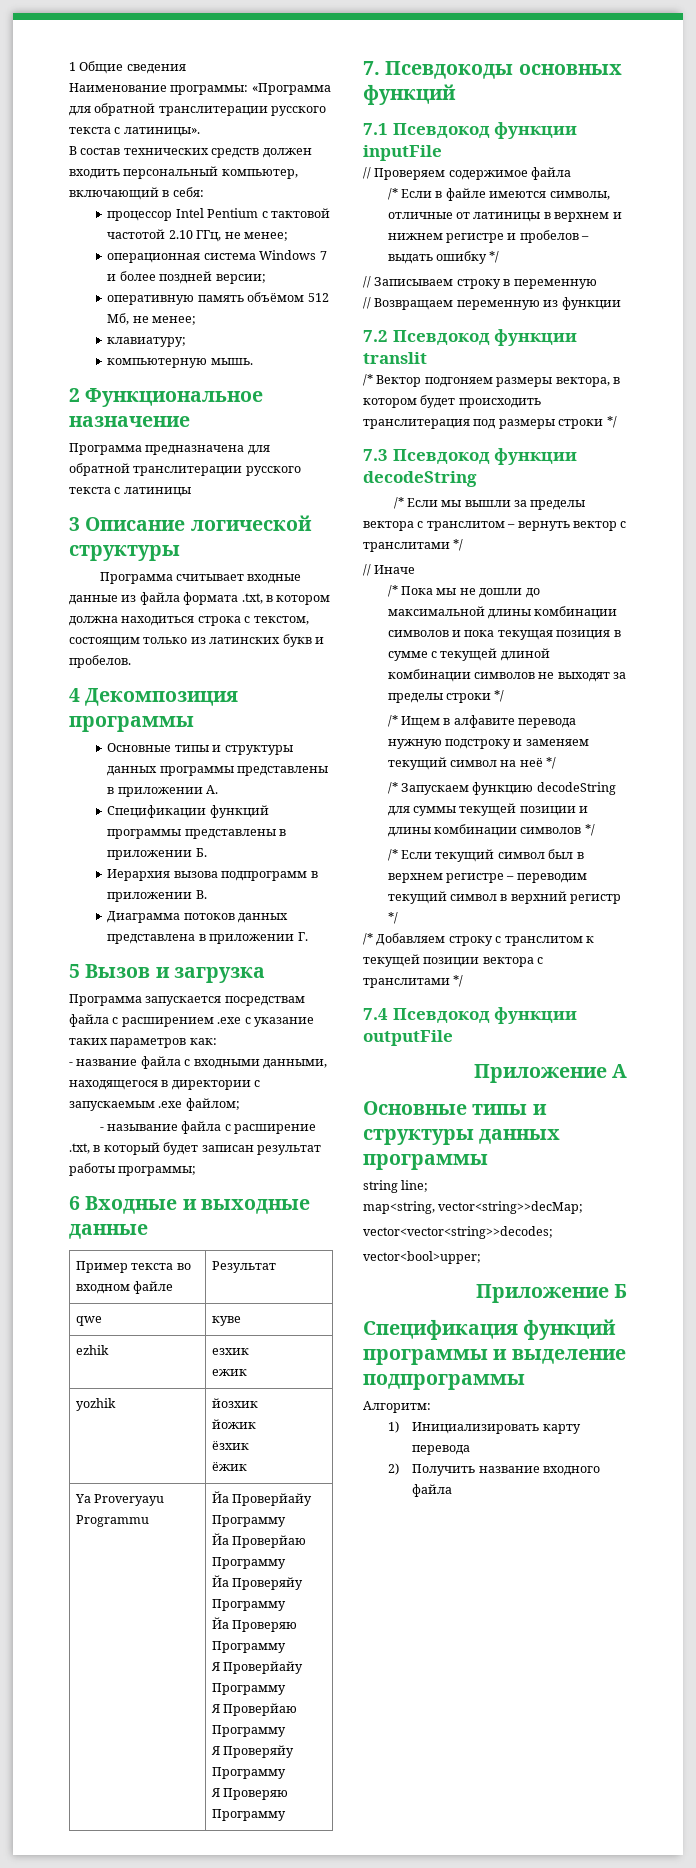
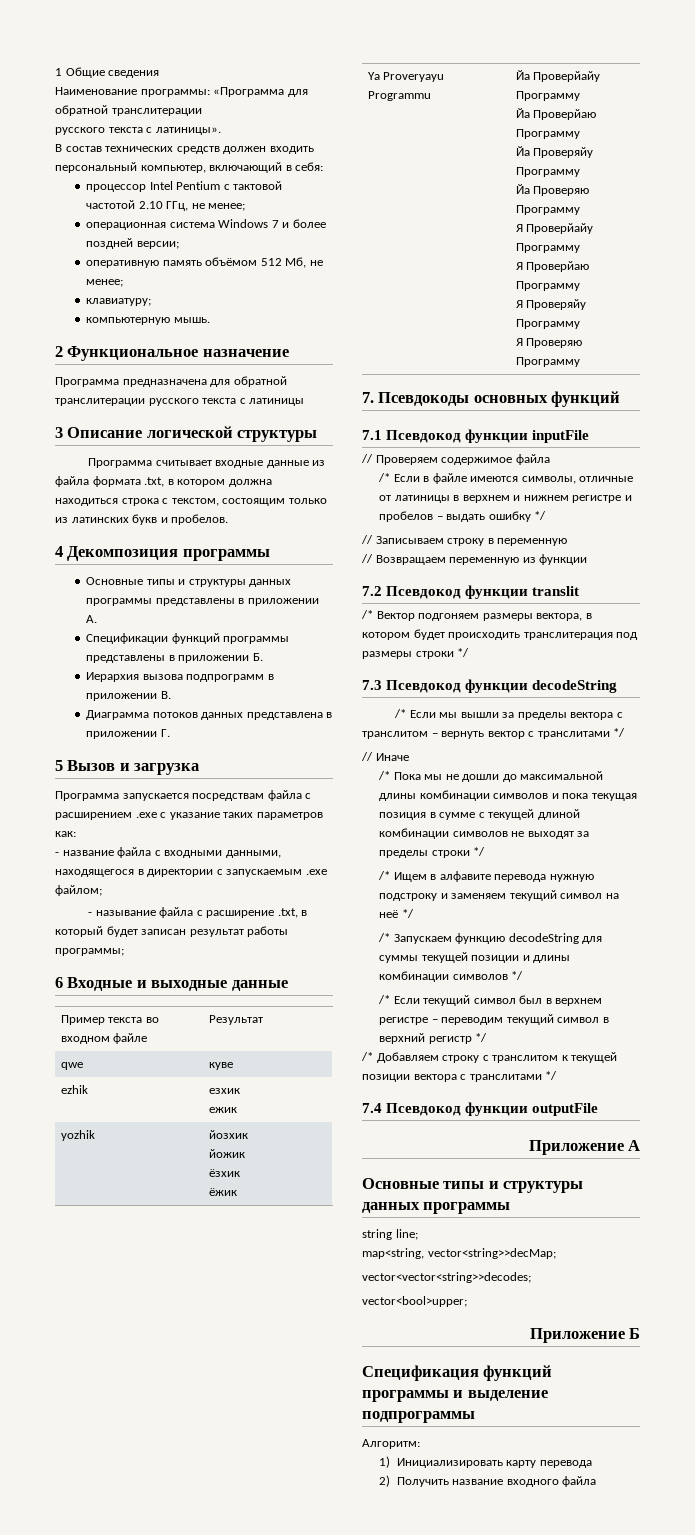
- Наименование программы: «Программа для обратной транслитерации русского текста с латиницы».
+ Наименование программы: «Программа для обратной транслитерации
+ русского текста с латиницы».

